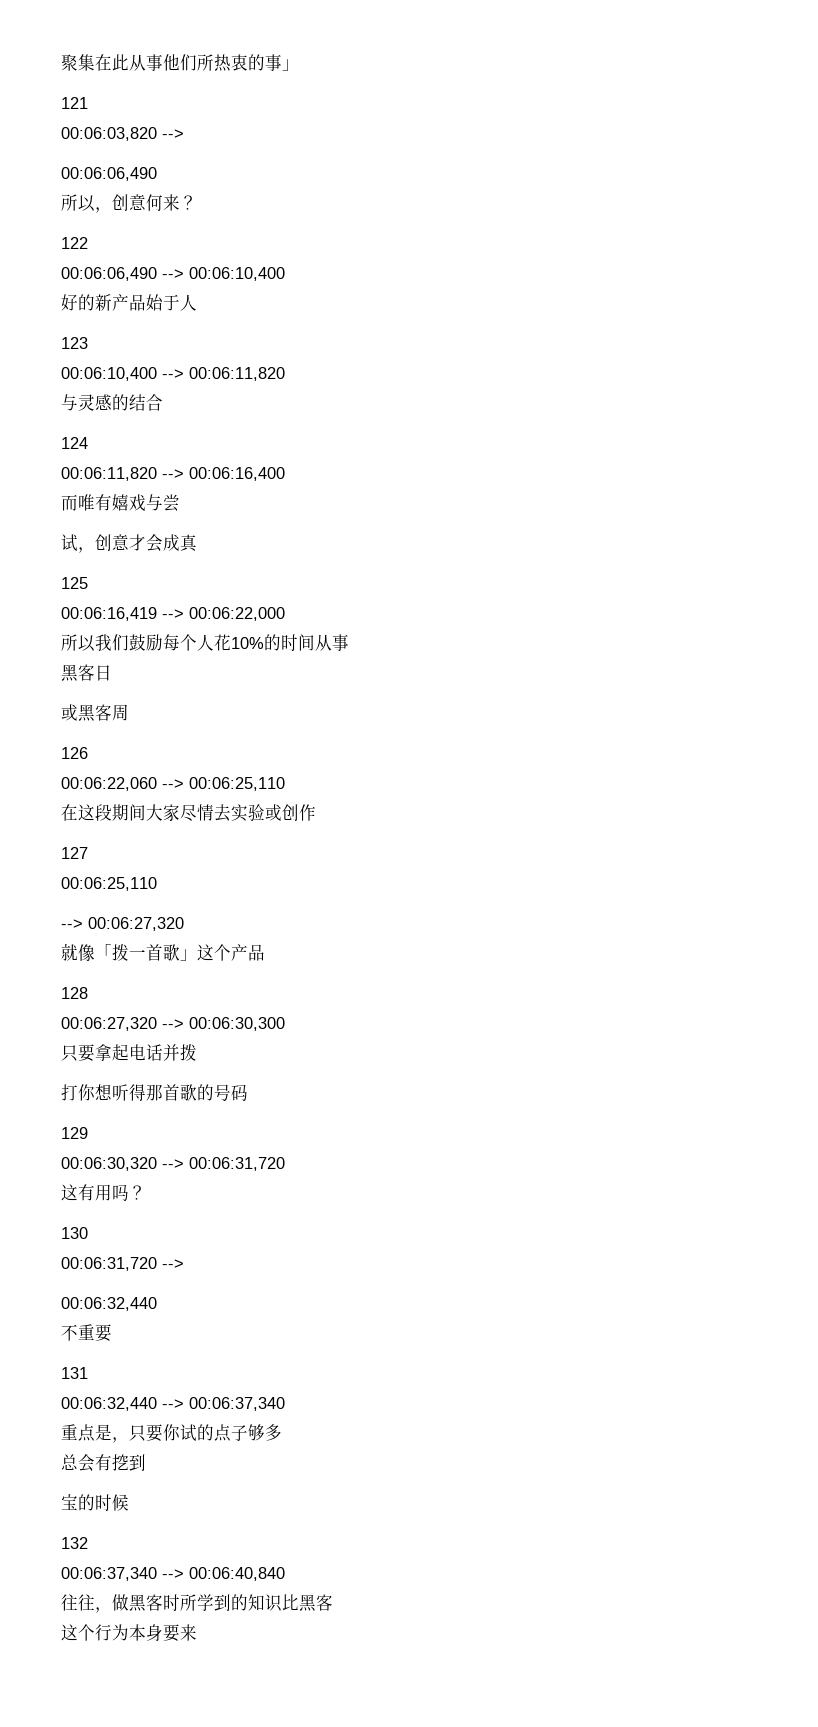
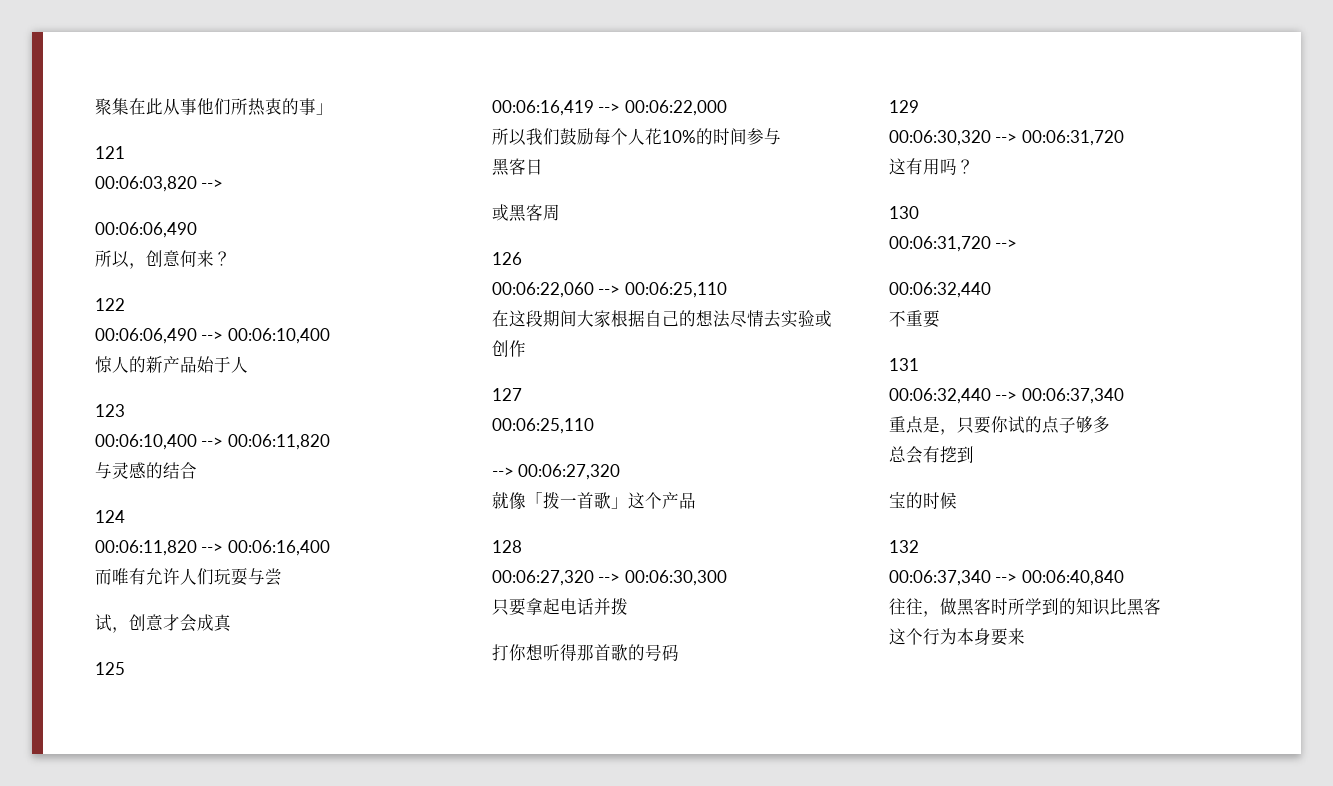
- 好的新产品始于人
+ 惊人的新产品始于人
- 而唯有嬉戏与尝
+ 而唯有允许人们玩耍与尝
- 所以我们鼓励每个人花10%的时间从事
+ 所以我们鼓励每个人花10%的时间参与
- 在这段期间大家尽情去实验或创作
+ 在这段期间大家根据自己的想法尽情去实验或创作

